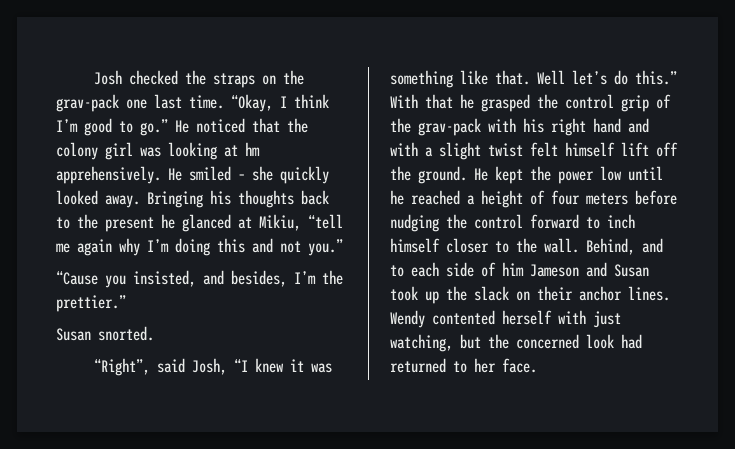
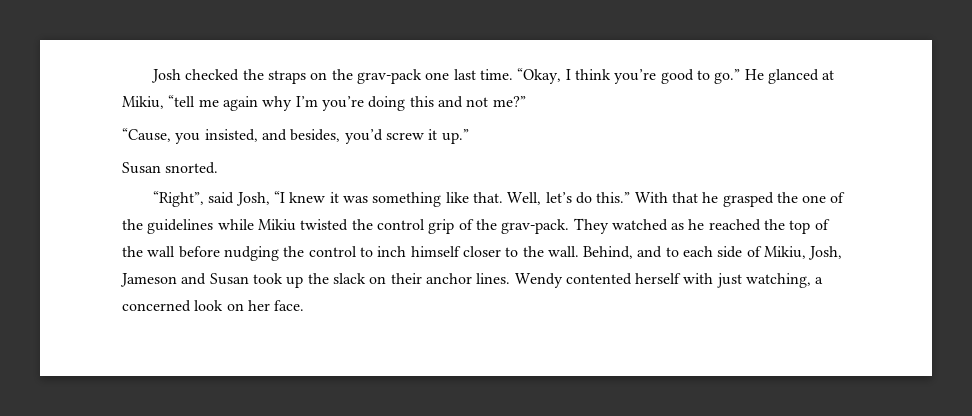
- “Okay, I think I’m good to go.”
+ “Okay, I think you’re good to go.”
- He noticed that the colony girl was looking at hm apprehensively. He smiled – she quickly looked away. Bringing his thoughts back to the present he glanced at Mikiu, “tell me again why I’m doing this and not you.”
- “Cause you insisted, and besides, I’m the prettier.”
+ He glanced at Mikiu, “tell me again why I’m you’re doing this and not me?”
+ “Cause, you insisted, and besides, you’d screw it up.”
- Well let’s do this.”
+ Well, let’s do this.”
- With that he grasped the control grip of the grav-pack with his right hand and with a slight twist felt himself lift off the ground. He kept the power low until he reached a height of four meters before nudging the control forward to inch himself closer to the wall.
+ With that he grasped the one of the guidelines while Mikiu twisted the control grip of the grav-pack. They watched as he reached the top of the wall before nudging the control to inch himself closer to the wall.
- Behind, and to each side of him Jameson and Susan took up the slack on their anchor lines.
+ Behind, and to each side of Mikiu, Josh, Jameson and Susan took up the slack on their anchor lines.
- Wendy contented herself with just watching, but the concerned look had returned to her face.
+ Wendy contented herself with just watching, a concerned look on her face.

